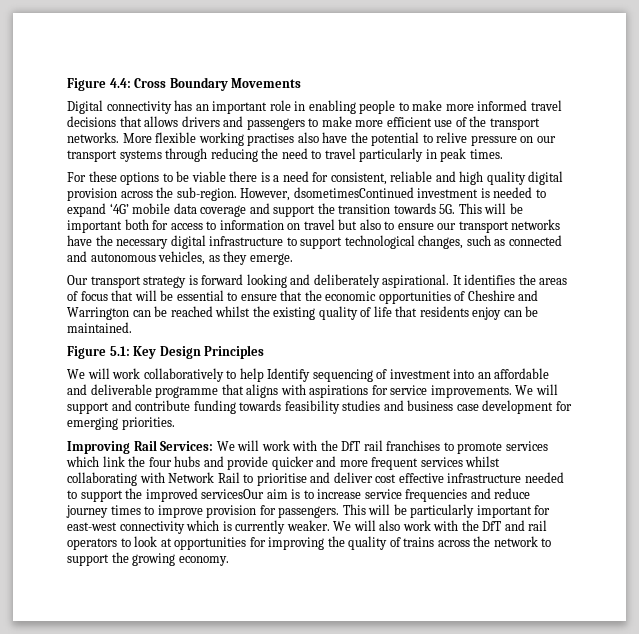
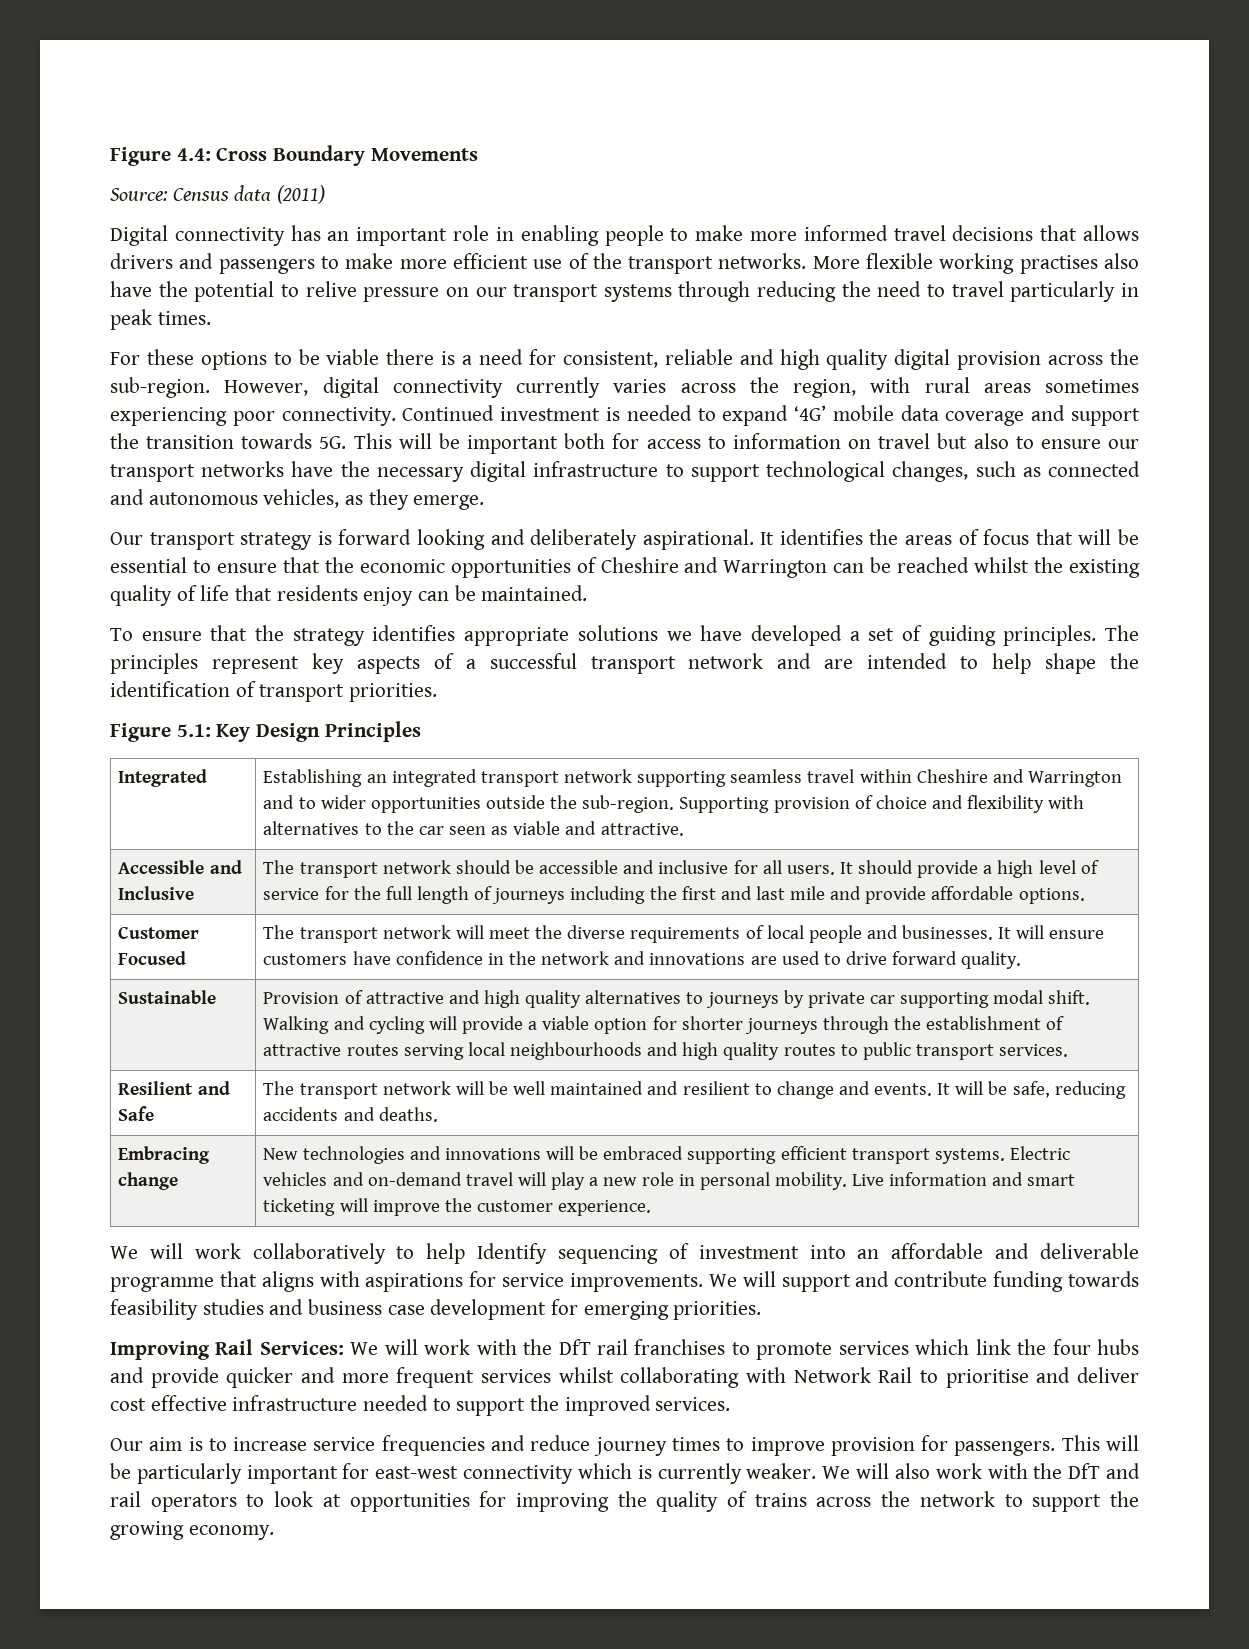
+ Source: Census data (2011)
- However, dsometimesContinued investment is needed to expand ‘4G’ mobile data coverage and support the transition towards 5G.
+ However, digital connectivity currently varies across the region, with rural areas sometimes experiencing poor connectivity. Continued investment is needed to expand ‘4G’ mobile data coverage and support the transition towards 5G.
+ To ensure that the strategy identifies appropriate solutions we have developed a set of guiding principles. The principles represent key aspects of a successful transport network and are intended to help shape the identification of transport priorities.
+ Integrated | Establishing an integrated transport network supporting seamless travel within Cheshire and Warrington and to wider opportunities outside the sub-region. Supporting provision of choice and flexibility with alternatives to the car seen as viable and attractive.
+ Accessible and Inclusive | The transport network should be accessible and inclusive for all users. It should provide a high level of service for the full length of journeys including the first and last mile and provide affordable options.
+ Customer Focused | The transport network will meet the diverse requirements of local people and businesses. It will ensure customers have confidence in the network and innovations are used to drive forward quality.
+ Sustainable | Provision of attractive and high quality alternatives to journeys by private car supporting modal shift. Walking and cycling will provide a viable option for shorter journeys through the establishment of attractive routes serving local neighbourhoods and high quality routes to public transport services.
+ Resilient and Safe | The transport network will be well maintained and resilient to change and events. It will be safe, reducing accidents and deaths.
+ Embracing change | New technologies and innovations will be embraced supporting efficient transport systems. Electric vehicles and on-demand travel will play a new role in personal mobility. Live information and smart ticketing will improve the customer experience.
- Improving Rail Services: We will work with the DfT rail franchises to promote services which link the four hubs and provide quicker and more frequent services whilst collaborating with Network Rail to prioritise and deliver cost effective infrastructure needed to support the improved servicesOur aim is to increase service frequencies and reduce journey times to improve provision for passengers.
+ Improving Rail Services: We will work with the DfT rail franchises to promote services which link the four hubs and provide quicker and more frequent services whilst collaborating with Network Rail to prioritise and deliver cost effective infrastructure needed to support the improved services.
+ Our aim is to increase service frequencies and reduce journey times to improve provision for passengers.

